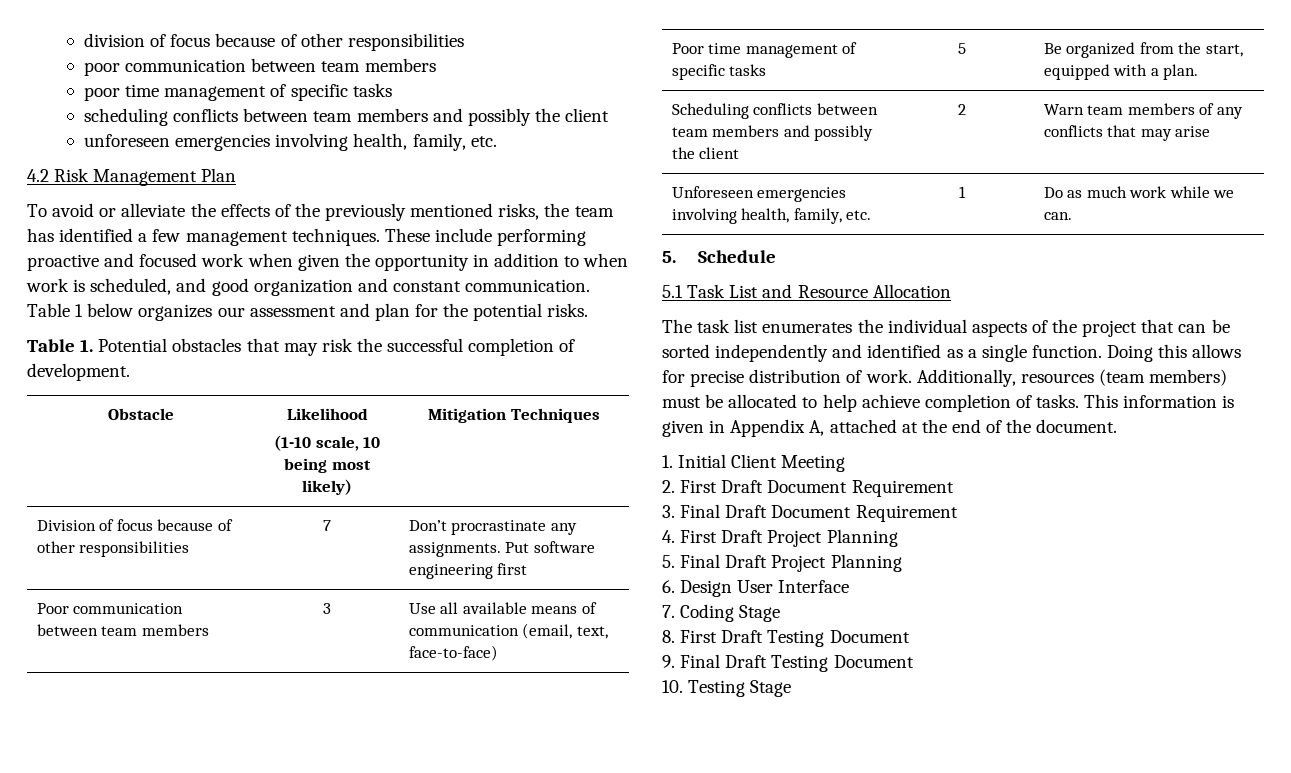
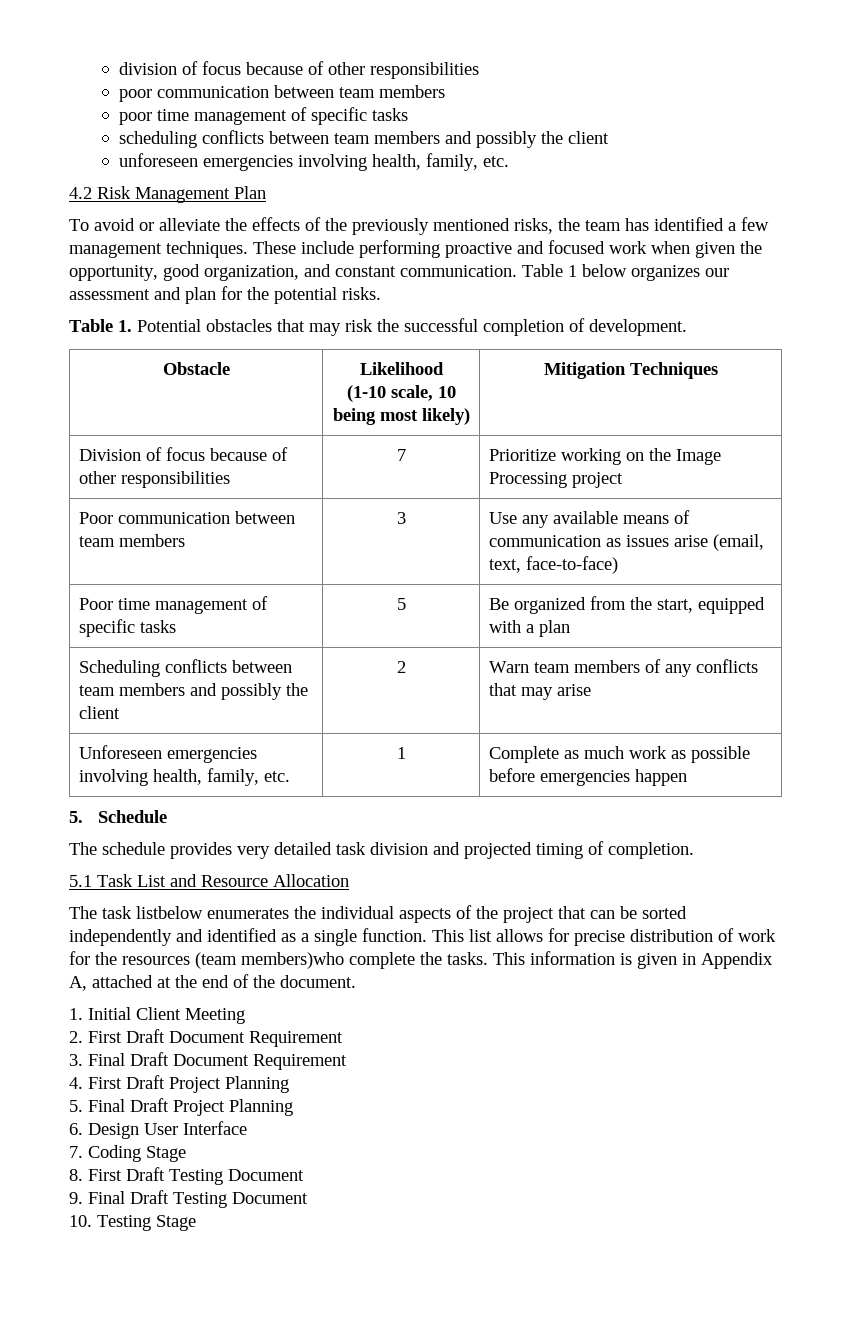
- These include performing proactive and focused work when given the opportunity in addition to when work is scheduled, and good organization and constant communication.
+ These include performing proactive and focused work when given the opportunity, good organization, and constant communication.
- Division of focus because of other responsibilities | 7 | Don’t procrastinate any assignments. Put software engineering first
+ Division of focus because of other responsibilities | 7 | Prioritize working on the Image Processing project
- Poor communication between team members | 3 | Use all available means of communication (email, text, face-to-face)
+ Poor communication between team members | 3 | Use any available means of communication as issues arise (email, text, face-to-face)
- Poor time management of specific tasks | 5 | Be organized from the start, equipped with a plan.
+ Poor time management of specific tasks | 5 | Be organized from the start, equipped with a plan
- Unforeseen emergencies involving health, family, etc. | 1 | Do as much work while we can.
+ Unforeseen emergencies involving health, family, etc. | 1 | Complete as much work as possible before emergencies happen
  5. Schedule
+ The schedule provides very detailed task division and projected timing of completion.
- The task list enumerates the individual aspects of the project that can be sorted independently and identified as a single function.
+ The task listbelow enumerates the individual aspects of the project that can be sorted independently and identified as a single function.
- Doing this allows for precise distribution of work. Additionally, resources (team members) must be allocated to help achieve completion of tasks.
+ This list allows for precise distribution of work for the resources (team members)who complete the tasks.

